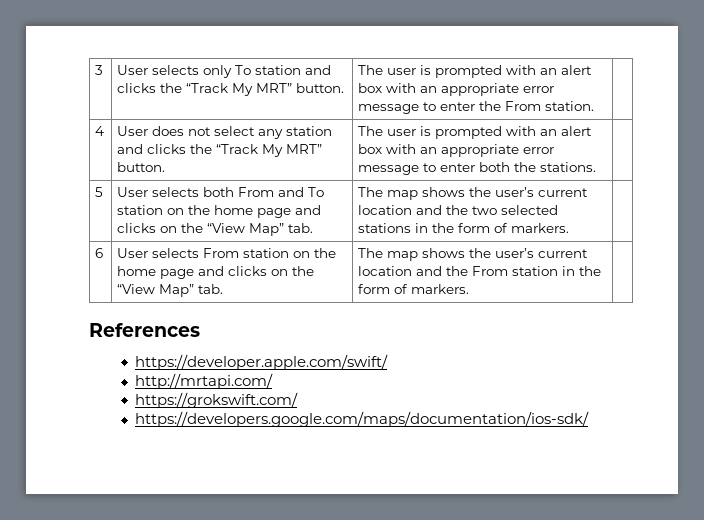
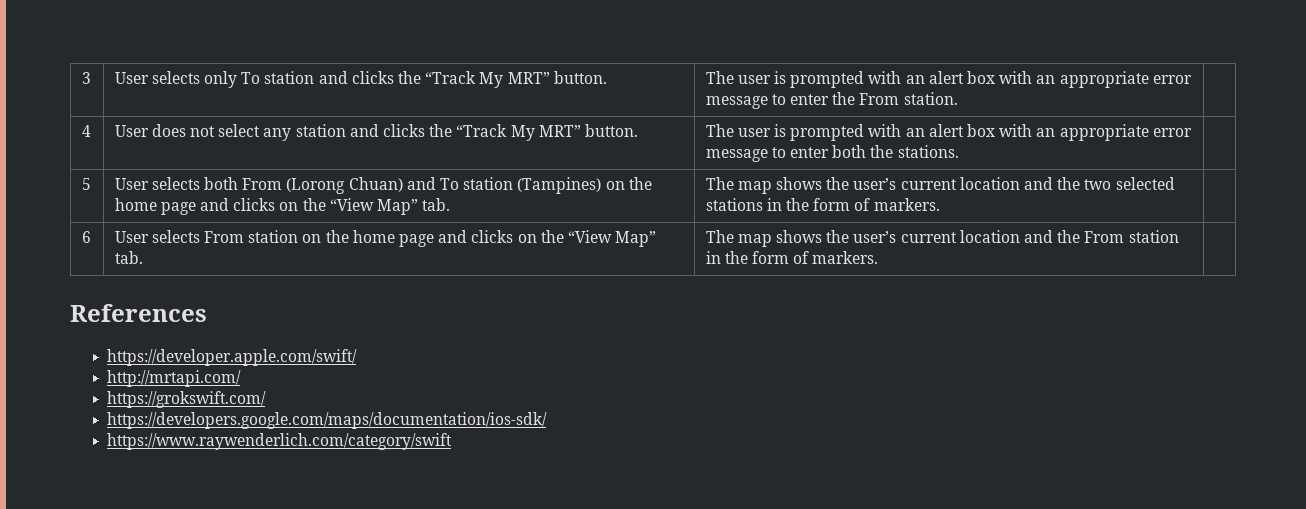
- 5 | User selects both From and To station on the home page and clicks on the “View Map” tab. | The map shows the user’s current location and the two selected stations in the form of markers. |
+ 5 | User selects both From (Lorong Chuan) and To station (Tampines) on the home page and clicks on the “View Map” tab. | The map shows the user’s current location and the two selected stations in the form of markers. |
+ https://www.raywenderlich.com/category/swift

